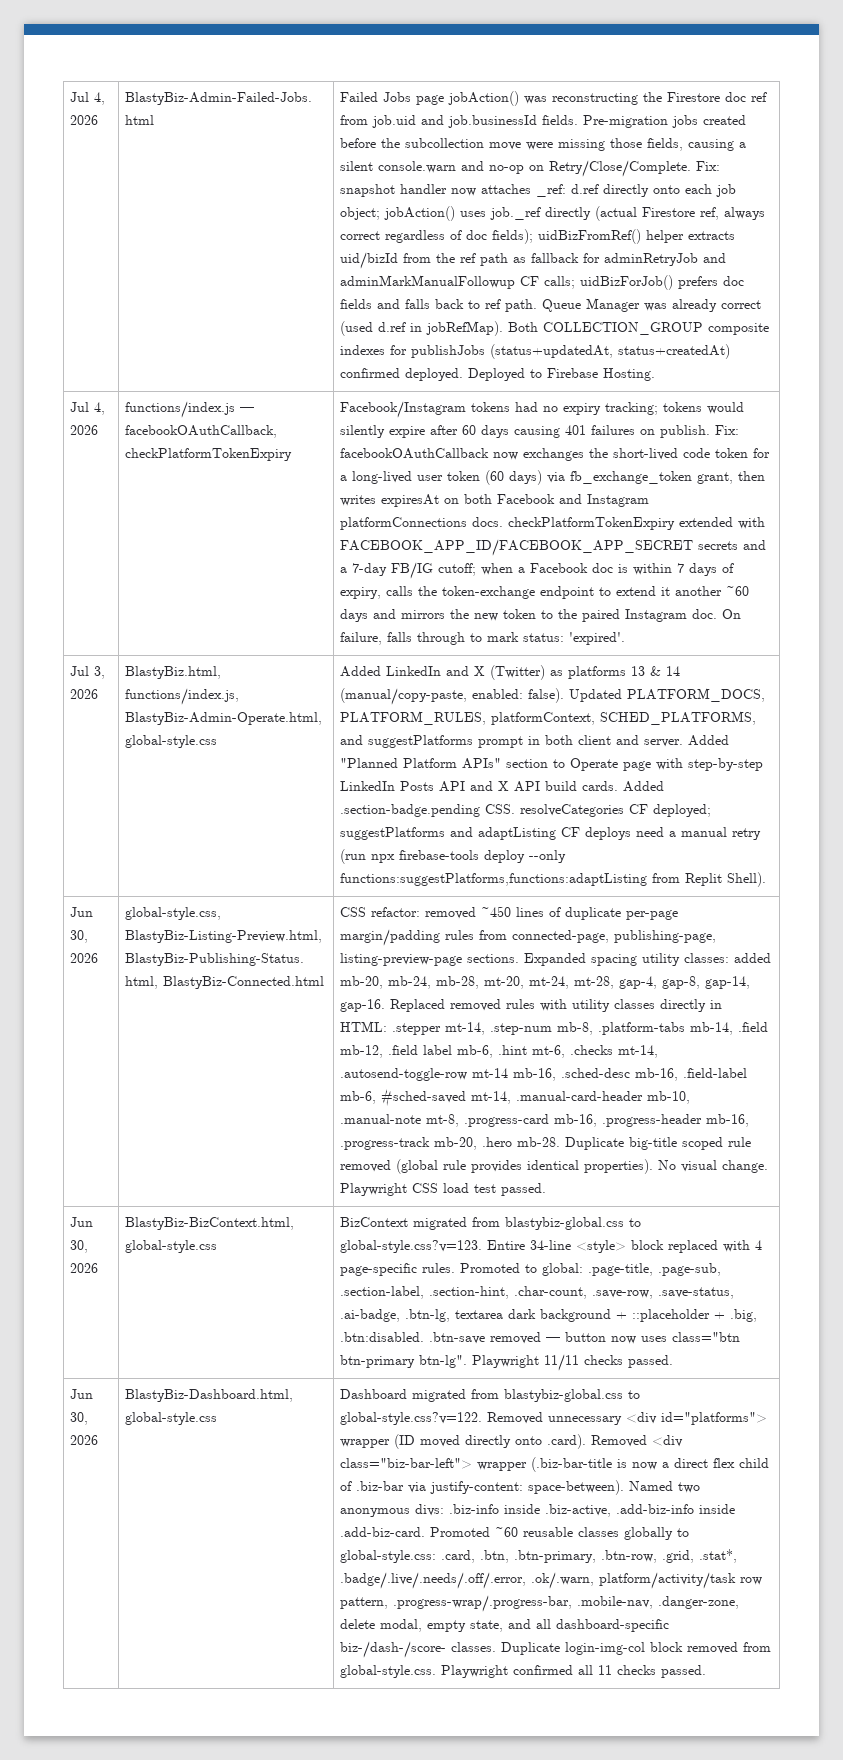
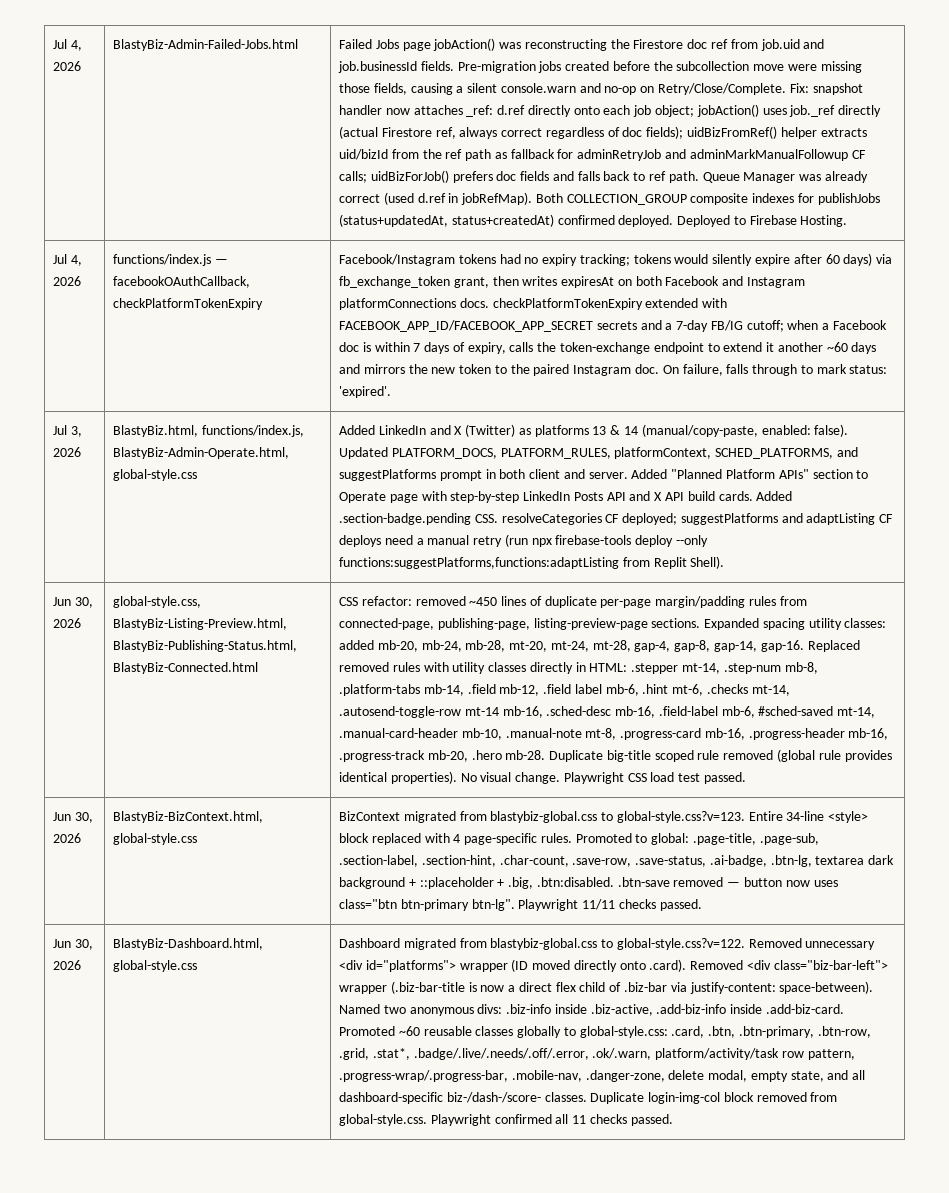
- tokens would silently expire after 60 days causing 401 failures on publish. Fix: facebookOAuthCallback now exchanges the short-lived code token for a long-lived user token (60 days) via fb_exchange_token grant, then writes expiresAt on both Facebook and Instagram platformConnections docs. checkPlatformTokenExpiry extended with FACEBOOK_APP_ID/FACEBOOK_APP_SECRET secrets and a 7-day FB/IG cutoff;
+ tokens would silently expire after 60 days) via fb_exchange_token grant, then writes expiresAt on both Facebook and Instagram platformConnections docs. checkPlatformTokenExpiry extended with FACEBOOK_APP_ID/FACEBOOK_APP_SECRET secrets and a 7-day FB/IG cutoff;

